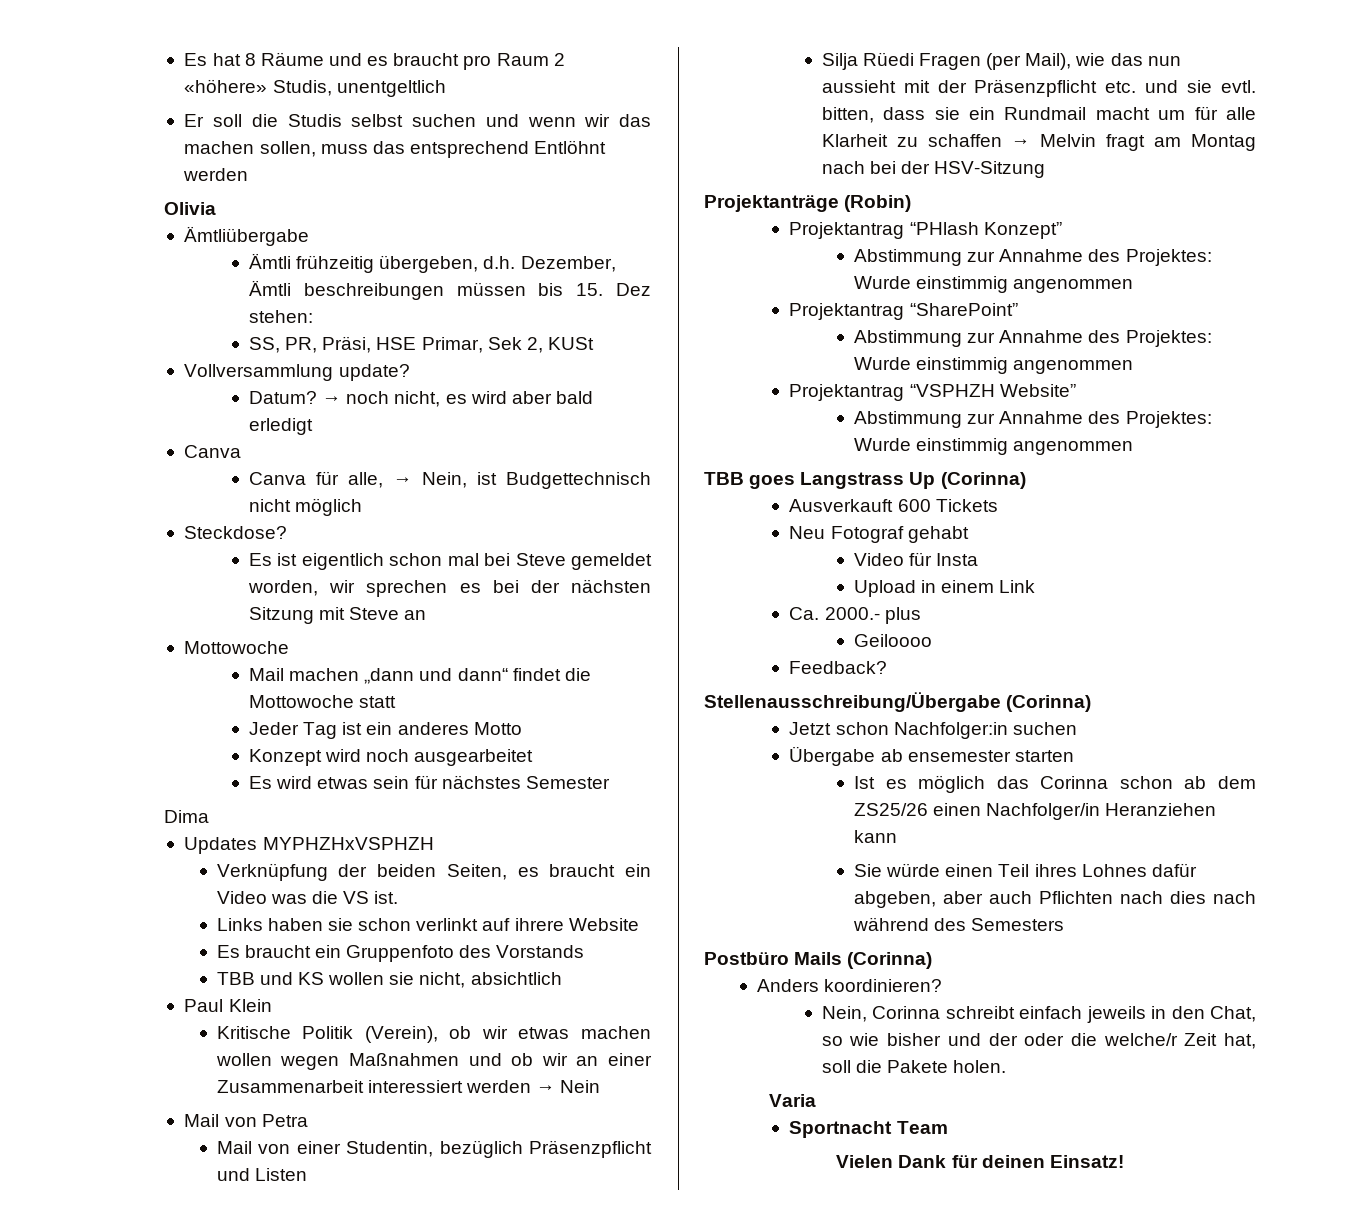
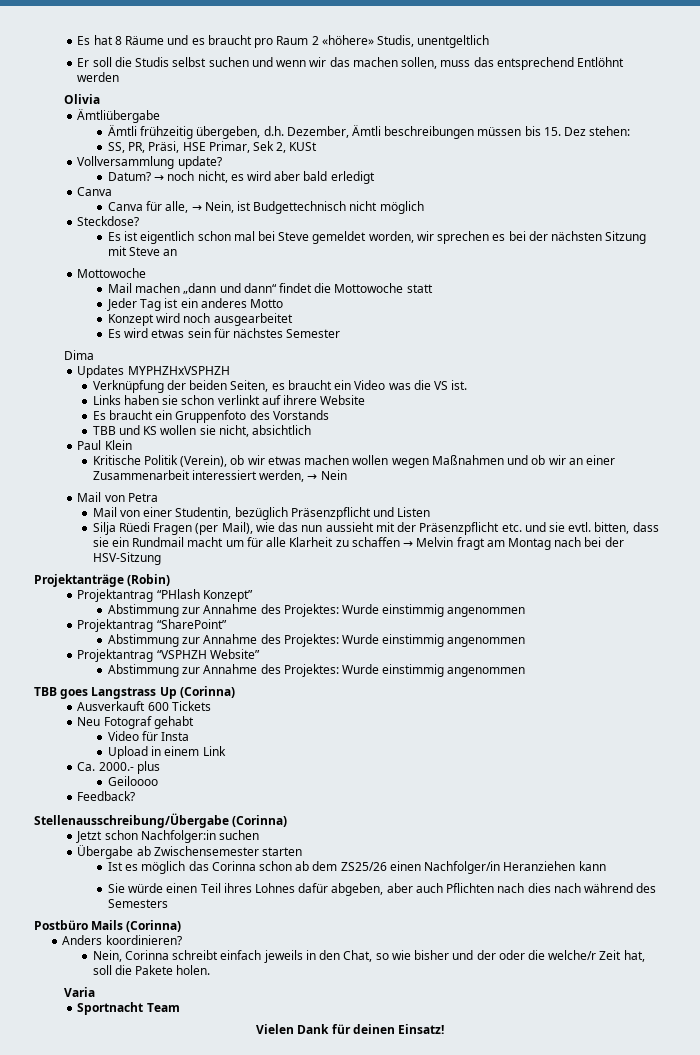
- Kritische Politik (Verein), ob wir etwas machen wollen wegen Maßnahmen und ob wir an einer Zusammenarbeit interessiert werden → Nein
+ Kritische Politik (Verein), ob wir etwas machen wollen wegen Maßnahmen und ob wir an einer Zusammenarbeit interessiert werden, → Nein
- Übergabe ab ensemester starten
+ Übergabe ab Zwischensemester starten

